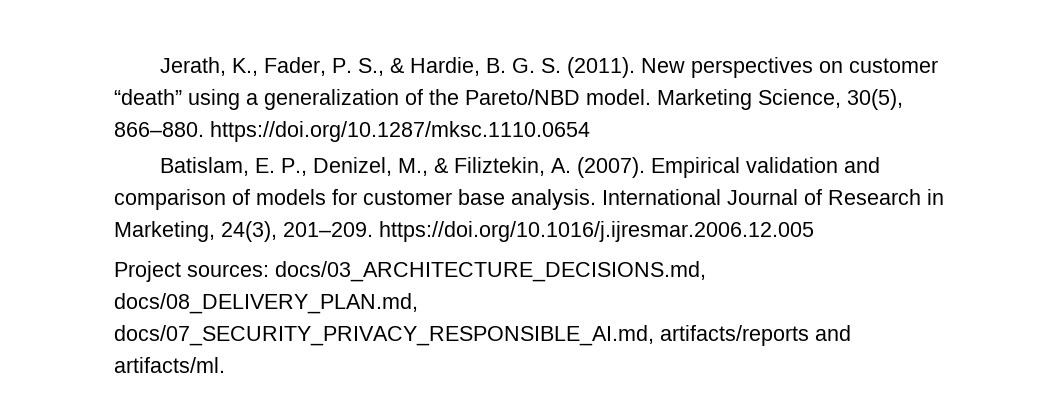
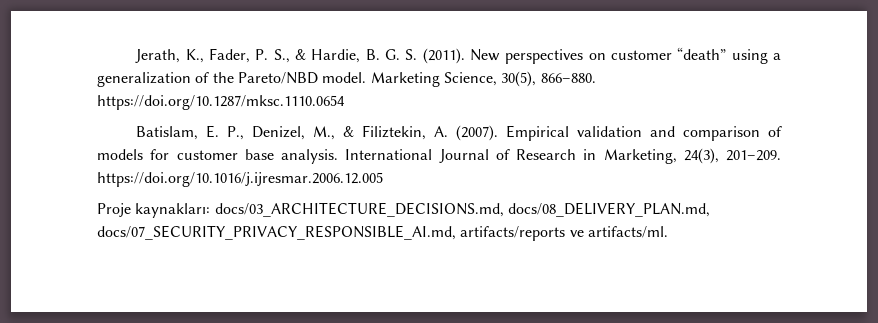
- Project sources: docs/03_ARCHITECTURE_DECISIONS.md, docs/08_DELIVERY_PLAN.md, docs/07_SECURITY_PRIVACY_RESPONSIBLE_AI.md, artifacts/reports and artifacts/ml.
+ Proje kaynakları: docs/03_ARCHITECTURE_DECISIONS.md, docs/08_DELIVERY_PLAN.md, docs/07_SECURITY_PRIVACY_RESPONSIBLE_AI.md, artifacts/reports ve artifacts/ml.

